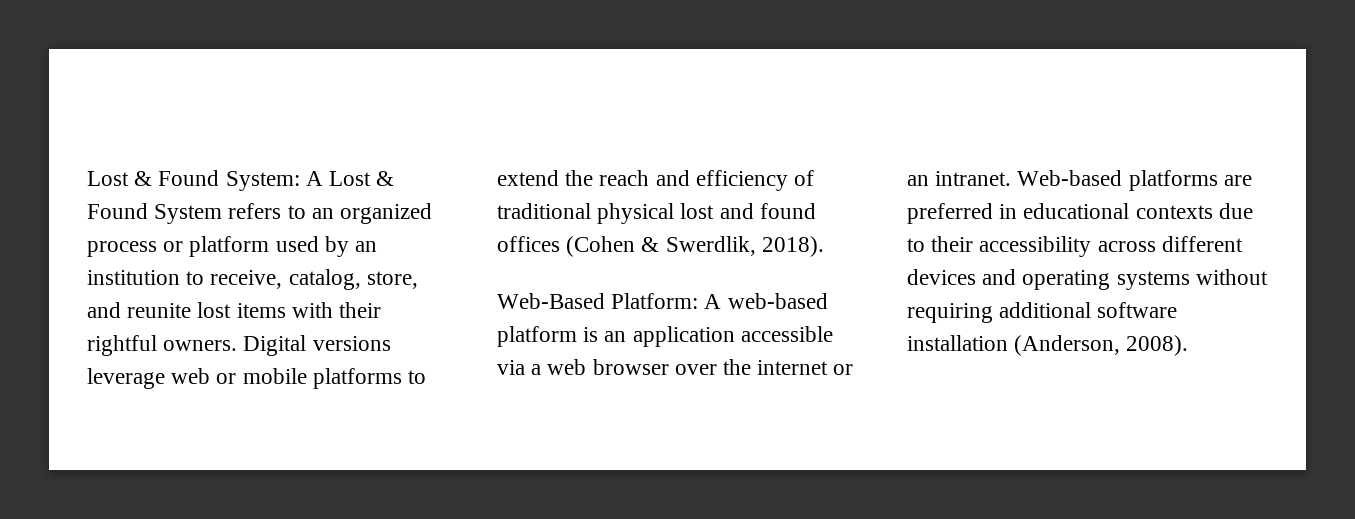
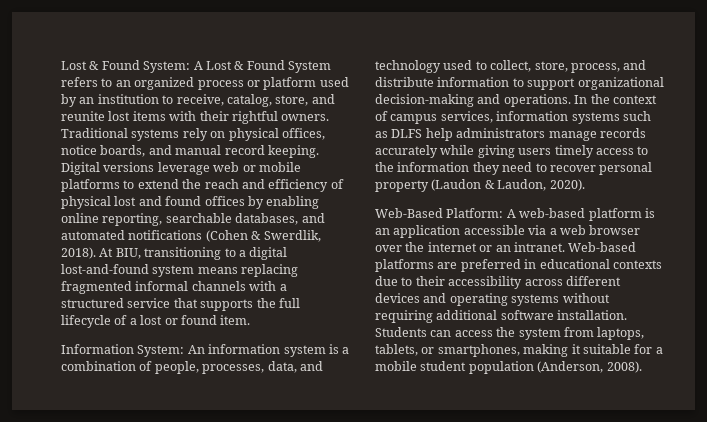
+ Traditional systems rely on physical offices, notice boards, and manual record keeping.
- Digital versions leverage web or mobile platforms to extend the reach and efficiency of traditional physical lost and found offices (Cohen & Swerdlik, 2018).
+ Digital versions leverage web or mobile platforms to extend the reach and efficiency of physical lost and found offices by enabling online reporting, searchable databases, and automated notifications (Cohen & Swerdlik, 2018). At BIU, transitioning to a digital lost-and-found system means replacing fragmented informal channels with a structured service that supports the full lifecycle of a lost or found item.
+ Information System: An information system is a combination of people, processes, data, and technology used to collect, store, process, and distribute information to support organizational decision-making and operations. In the context of campus services, information systems such as DLFS help administrators manage records accurately while giving users timely access to the information they need to recover personal property (Laudon & Laudon, 2020).
- Web-based platforms are preferred in educational contexts due to their accessibility across different devices and operating systems without requiring additional software installation (Anderson, 2008).
+ Web-based platforms are preferred in educational contexts due to their accessibility across different devices and operating systems without requiring additional software installation. Students can access the system from laptops, tablets, or smartphones, making it suitable for a mobile student population (Anderson, 2008).

